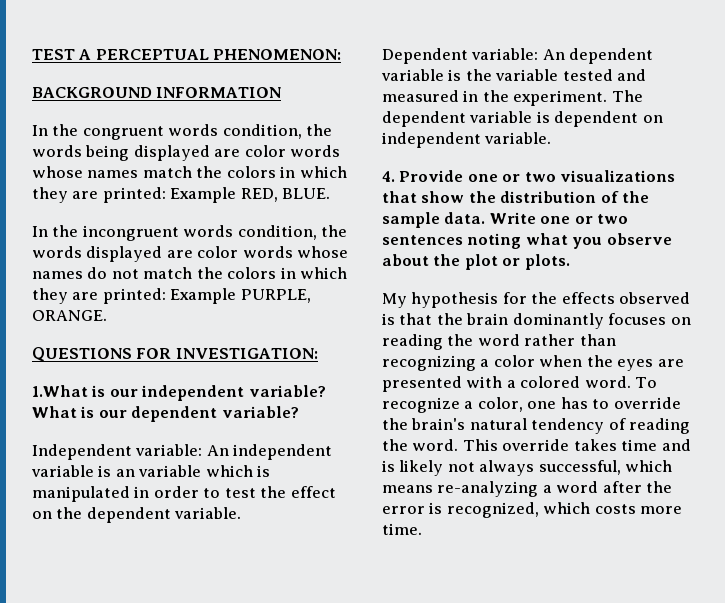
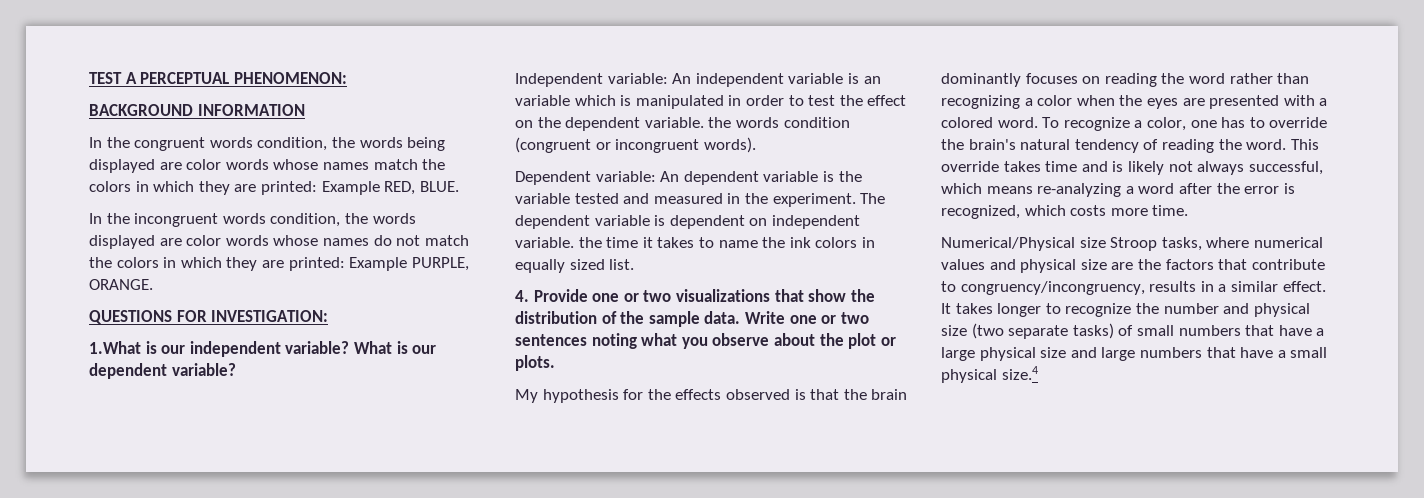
- Independent variable: An independent variable is an variable which is manipulated in order to test the effect on the dependent variable.
+ Independent variable: An independent variable is an variable which is manipulated in order to test the effect on the dependent variable. the words condition (congruent or incongruent words).
- The dependent variable is dependent on independent variable.
+ The dependent variable is dependent on independent variable. the time it takes to name the ink colors in equally sized list.
+ Numerical/Physical size Stroop tasks, where numerical values and physical size are the factors that contribute to congruency/incongruency, results in a similar effect. It takes longer to recognize the number and physical size (two separate tasks) of small numbers that have a large physical size and large numbers that have a small physical size.4

